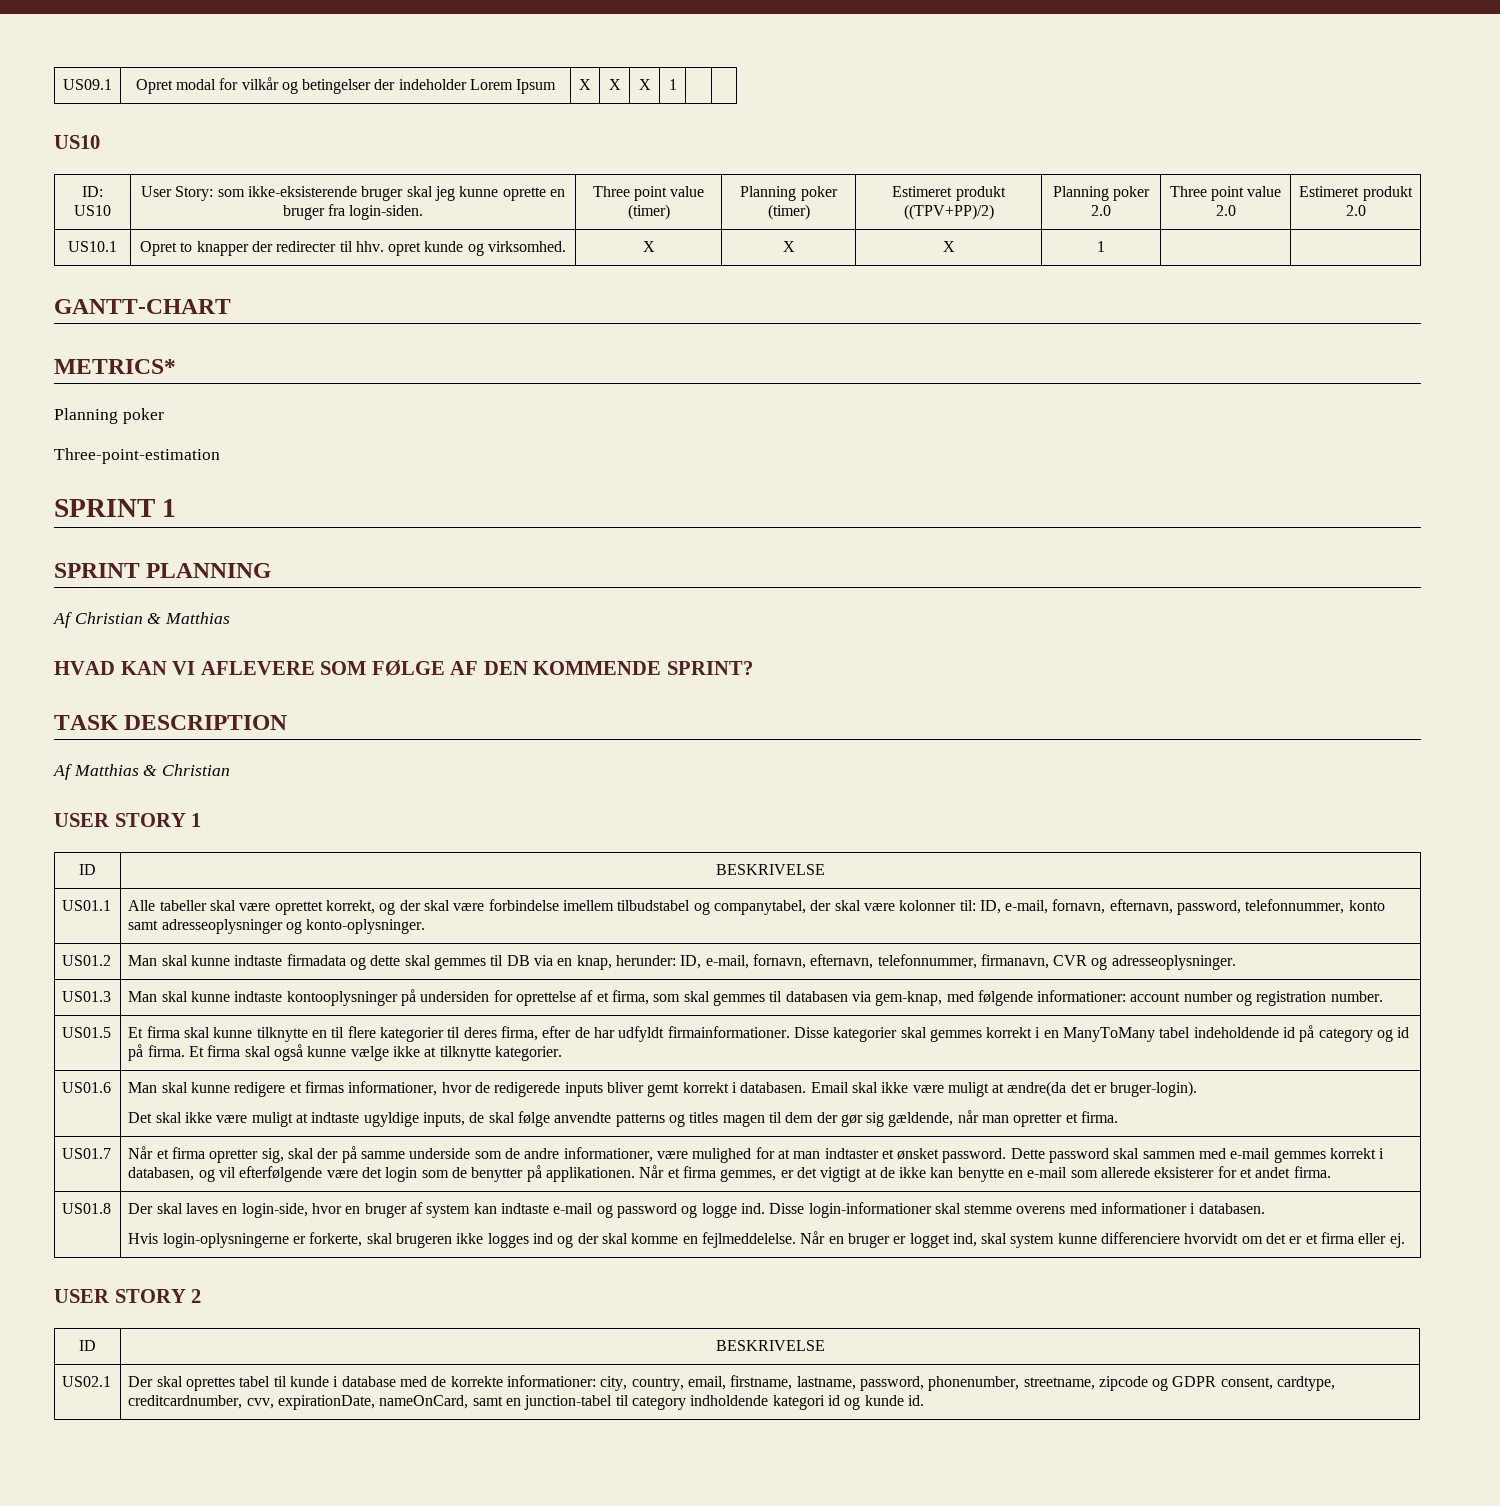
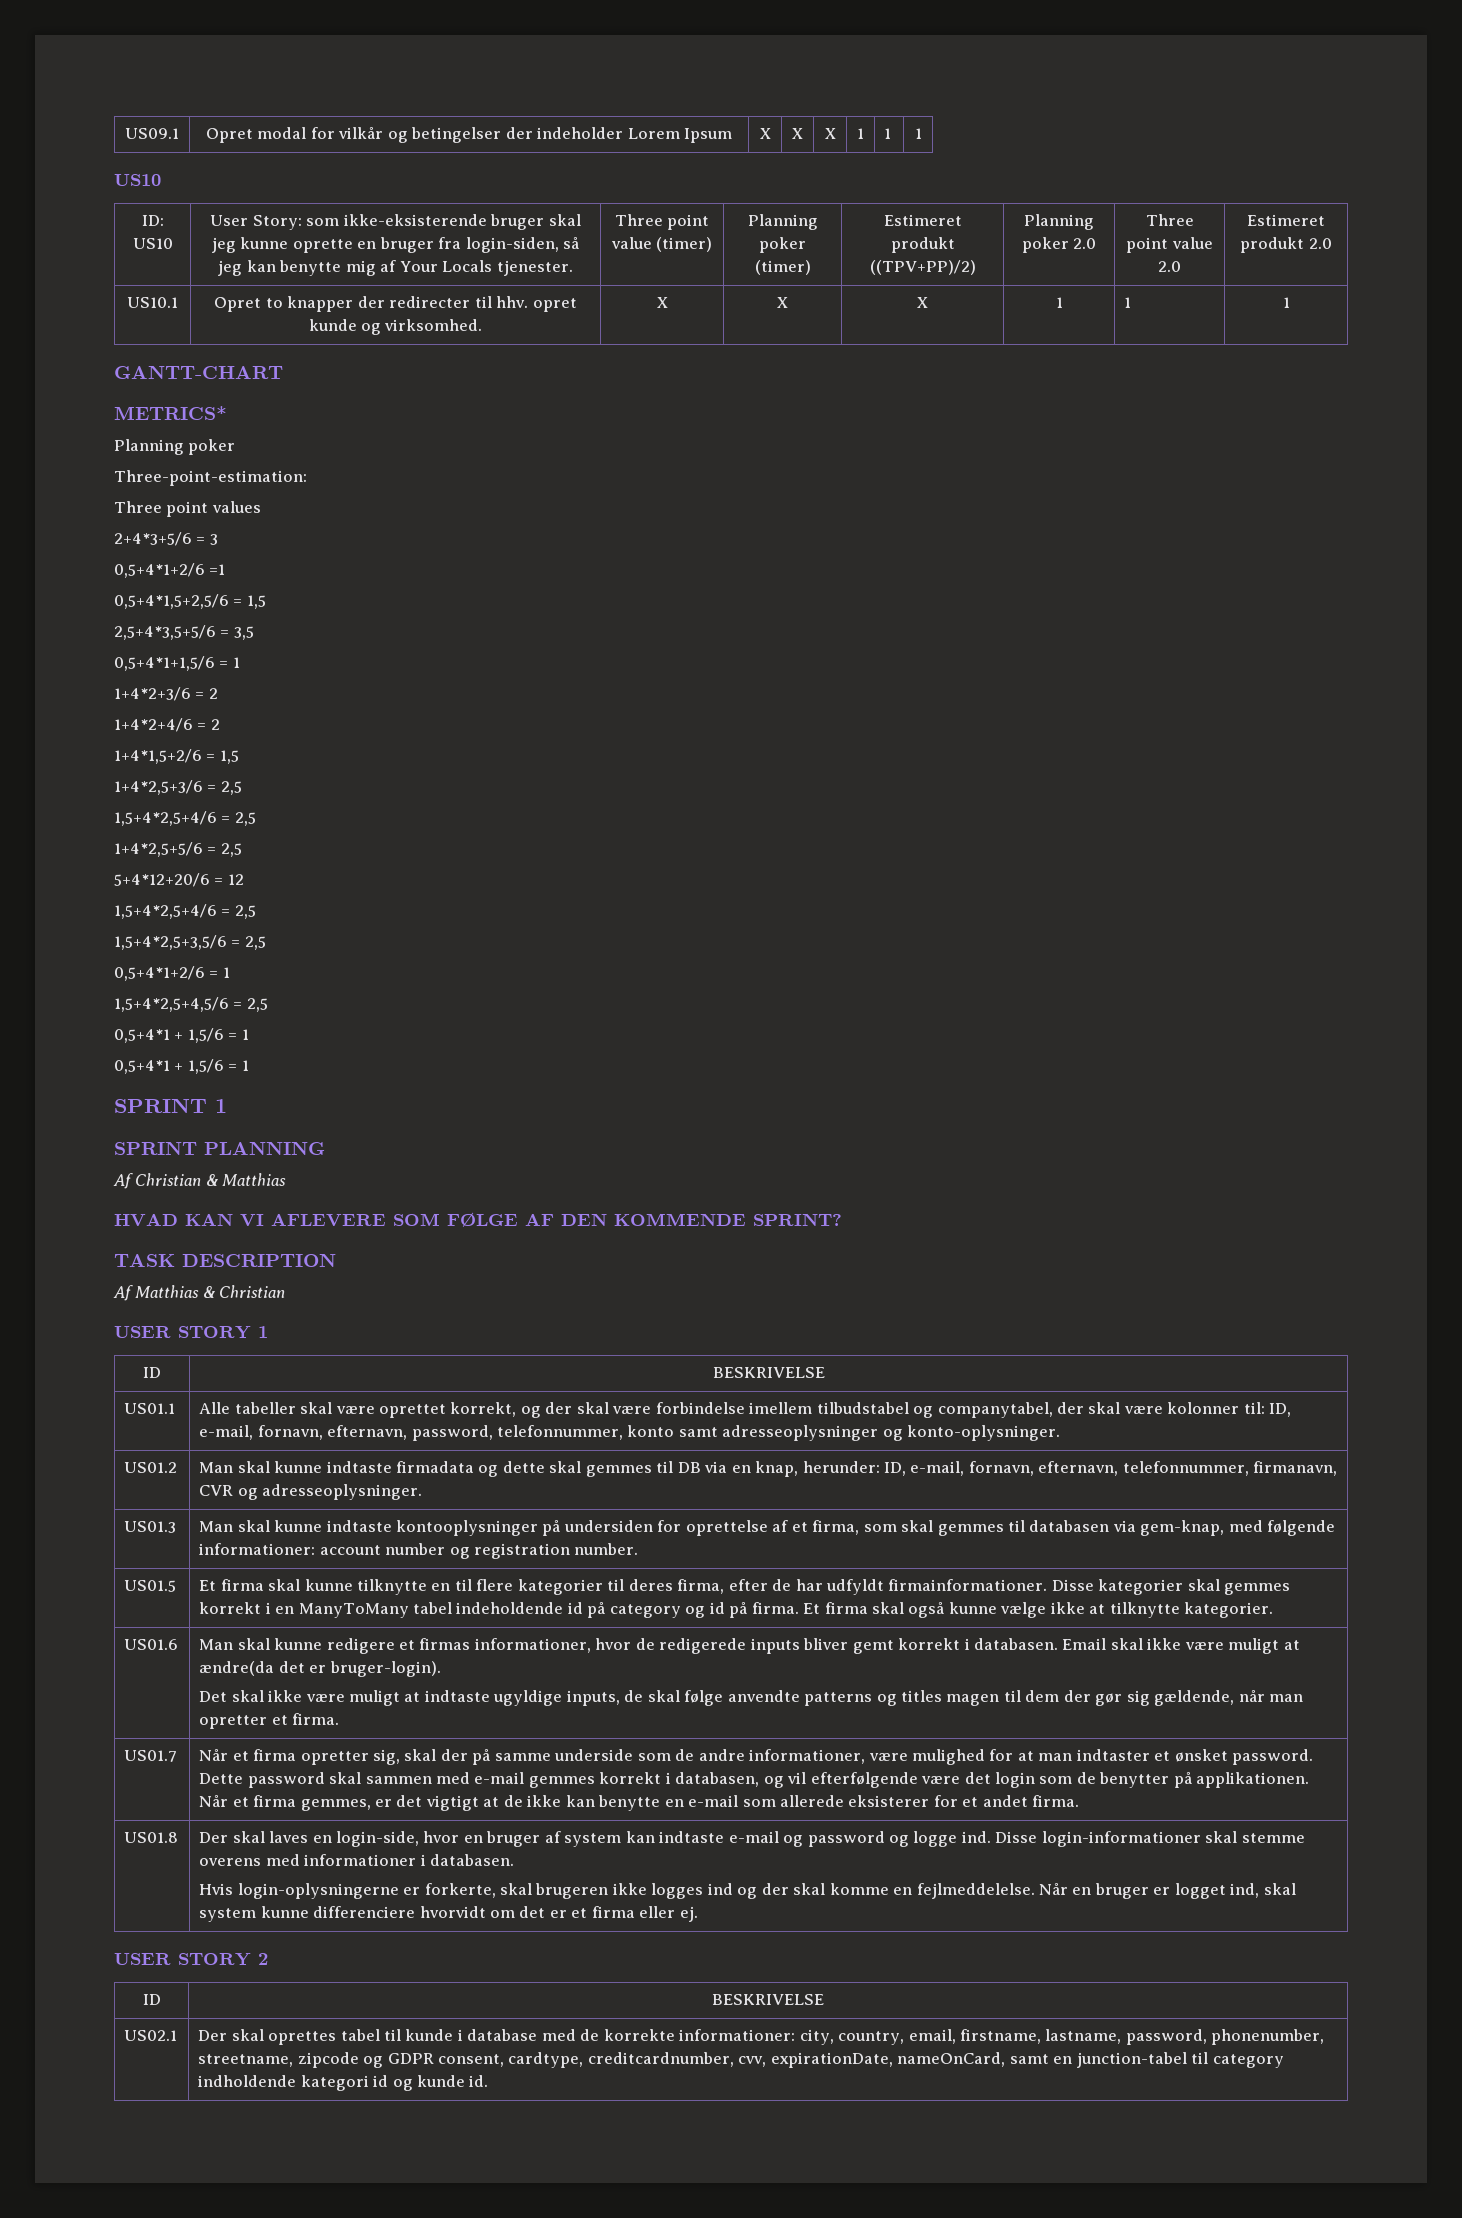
- US09.1 | Opret modal for vilkår og betingelser der indeholder Lorem Ipsum | X | X | X | 1 | |
+ US09.1 | Opret modal for vilkår og betingelser der indeholder Lorem Ipsum | X | X | X | 1 | 1 | 1
- User Story: som ikke-eksisterende bruger skal jeg kunne oprette en bruger fra login-siden.
+ User Story: som ikke-eksisterende bruger skal jeg kunne oprette en bruger fra login-siden, så jeg kan benytte mig af Your Locals tjenester.
- US10.1 | Opret to knapper der redirecter til hhv. opret kunde og virksomhed. | X | X | X | 1 | |
+ US10.1 | Opret to knapper der redirecter til hhv. opret kunde og virksomhed. | X | X | X | 1 | 1 | 1
- Three-point-estimation
+ Three-point-estimation:
+ Three point values
+ 2+4*3+5/6 = 3
+ 0,5+4*1+2/6 =1
+ 0,5+4*1,5+2,5/6 = 1,5
+ 2,5+4*3,5+5/6 = 3,5
+ 0,5+4*1+1,5/6 = 1
+ 1+4*2+3/6 = 2
+ 1+4*2+4/6 = 2
+ 1+4*1,5+2/6 = 1,5
+ 1+4*2,5+3/6 = 2,5
+ 1,5+4*2,5+4/6 = 2,5
+ 1+4*2,5+5/6 = 2,5
+ 5+4*12+20/6 = 12
+ 1,5+4*2,5+4/6 = 2,5
+ 1,5+4*2,5+3,5/6 = 2,5
+ 0,5+4*1+2/6 = 1
+ 1,5+4*2,5+4,5/6 = 2,5
+ 0,5+4*1 + 1,5/6 = 1
+ 0,5+4*1 + 1,5/6 = 1

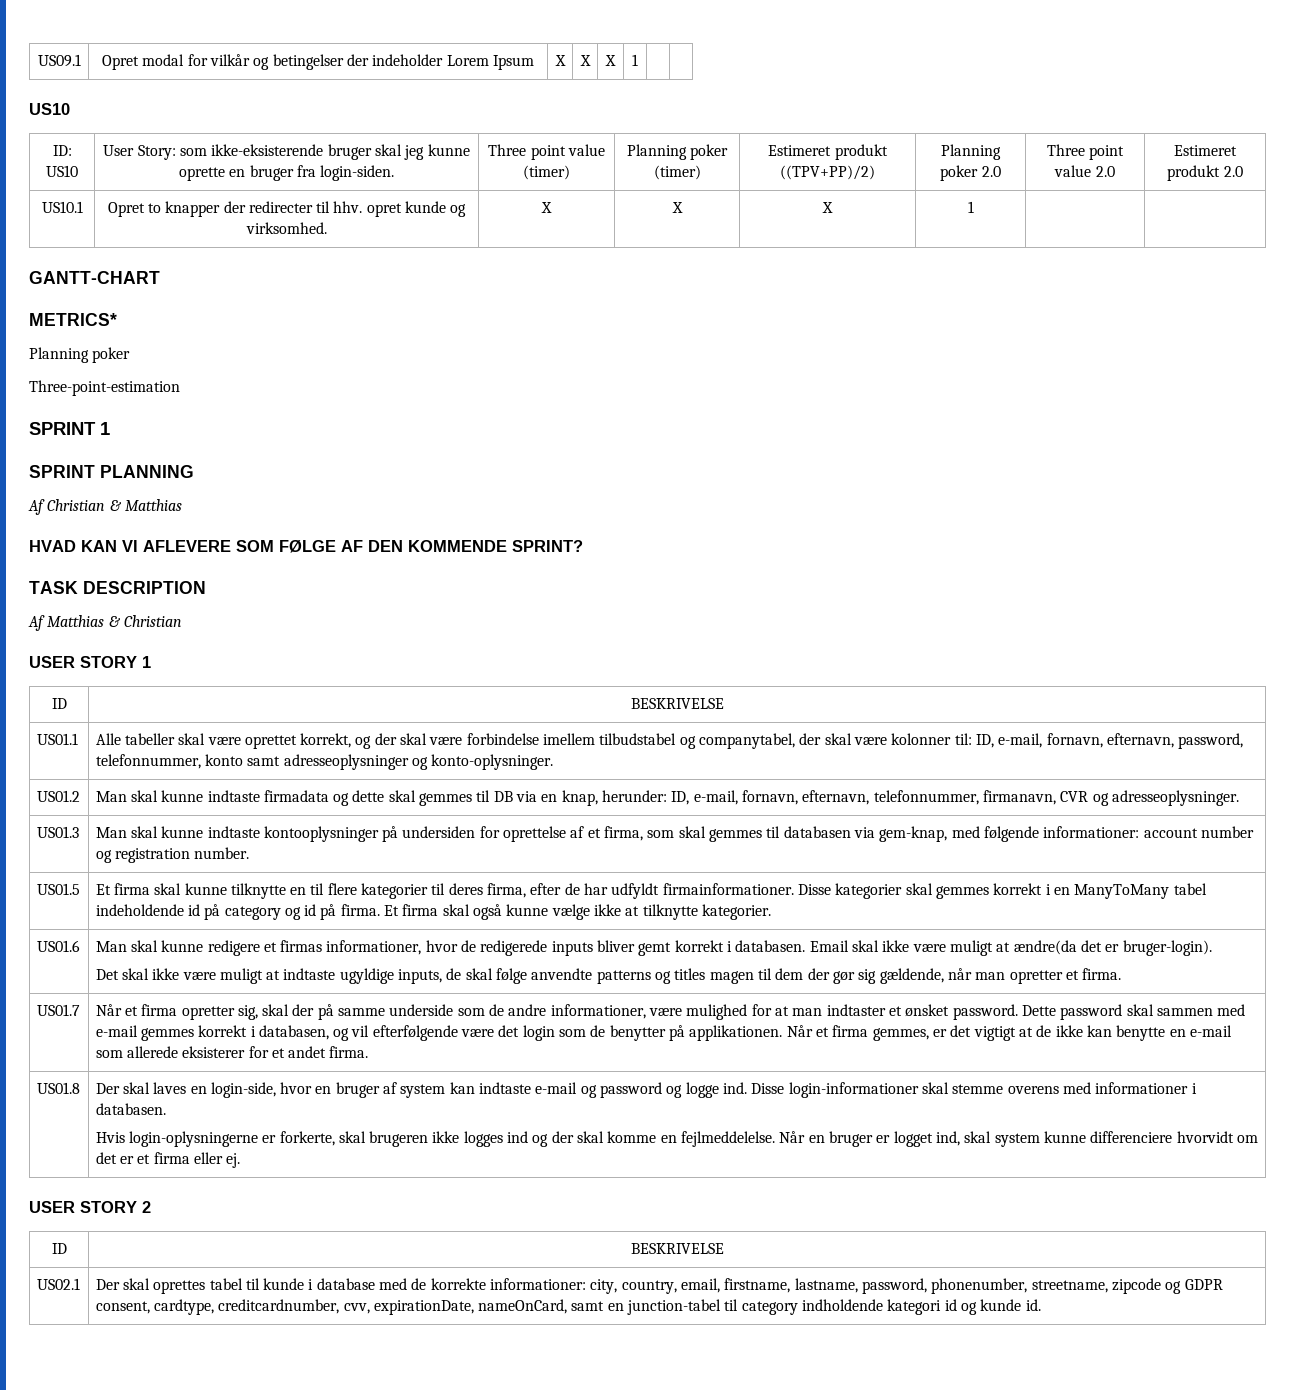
- US09.1 | Opret modal for vilkår og betingelser der indeholder Lorem Ipsum | X | X | X | 1 | 1 | 1
+ US09.1 | Opret modal for vilkår og betingelser der indeholder Lorem Ipsum | X | X | X | 1 | |
- User Story: som ikke-eksisterende bruger skal jeg kunne oprette en bruger fra login-siden, så jeg kan benytte mig af Your Locals tjenester.
+ User Story: som ikke-eksisterende bruger skal jeg kunne oprette en bruger fra login-siden.
- US10.1 | Opret to knapper der redirecter til hhv. opret kunde og virksomhed. | X | X | X | 1 | 1 | 1
+ US10.1 | Opret to knapper der redirecter til hhv. opret kunde og virksomhed. | X | X | X | 1 | |
- Three-point-estimation:
- Three point values
- 2+4*3+5/6 = 3
- 0,5+4*1+2/6 =1
- 0,5+4*1,5+2,5/6 = 1,5
- 2,5+4*3,5+5/6 = 3,5
- 0,5+4*1+1,5/6 = 1
- 1+4*2+3/6 = 2
- 1+4*2+4/6 = 2
- 1+4*1,5+2/6 = 1,5
- 1+4*2,5+3/6 = 2,5
- 1,5+4*2,5+4/6 = 2,5
- 1+4*2,5+5/6 = 2,5
- 5+4*12+20/6 = 12
- 1,5+4*2,5+4/6 = 2,5
- 1,5+4*2,5+3,5/6 = 2,5
- 0,5+4*1+2/6 = 1
- 1,5+4*2,5+4,5/6 = 2,5
- 0,5+4*1 + 1,5/6 = 1
- 0,5+4*1 + 1,5/6 = 1
+ Three-point-estimation

